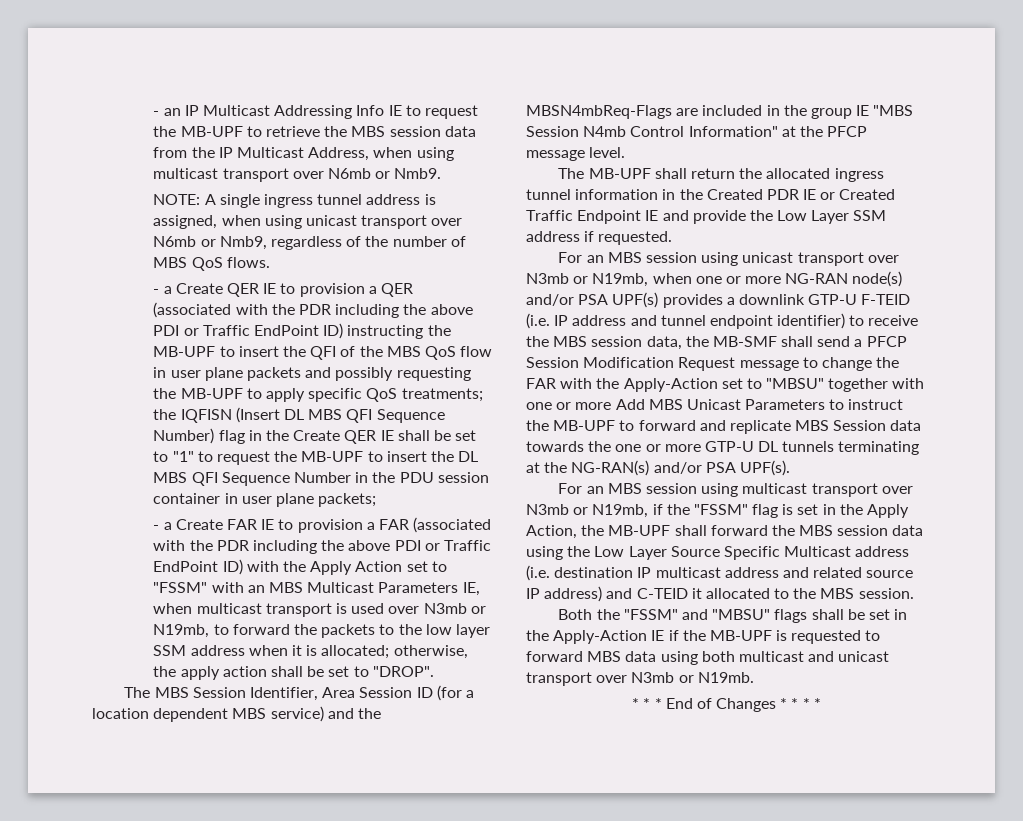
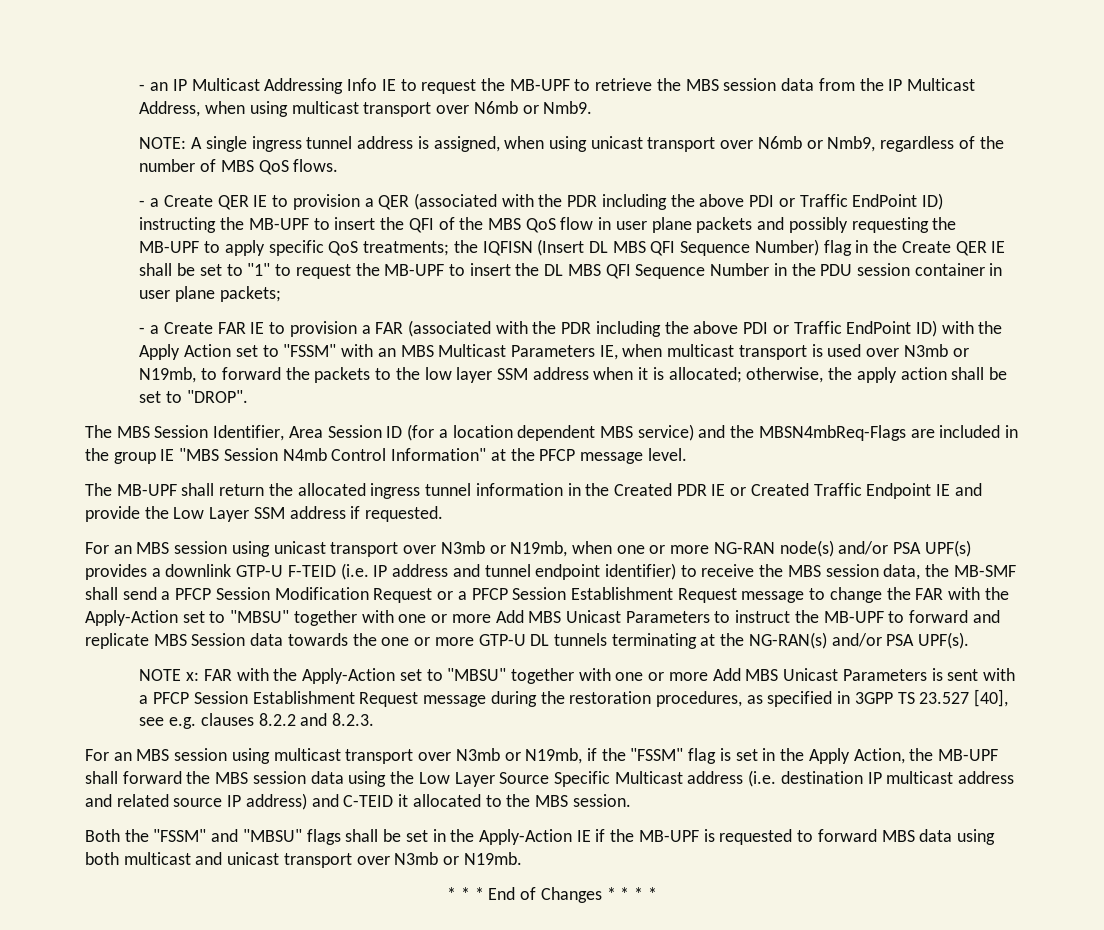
- For an MBS session using unicast transport over N3mb or N19mb, when one or more NG-RAN node(s) and/or PSA UPF(s) provides a downlink GTP-U F-TEID (i.e. IP address and tunnel endpoint identifier) to receive the MBS session data, the MB-SMF shall send a PFCP Session Modification Request message to change the FAR with the Apply-Action set to "MBSU" together with one or more Add MBS Unicast Parameters to instruct the MB-UPF to forward and replicate MBS Session data towards the one or more GTP-U DL tunnels terminating at the NG-RAN(s) and/or PSA UPF(s).
+ For an MBS session using unicast transport over N3mb or N19mb, when one or more NG-RAN node(s) and/or PSA UPF(s) provides a downlink GTP-U F-TEID (i.e. IP address and tunnel endpoint identifier) to receive the MBS session data, the MB-SMF shall send a PFCP Session Modification Request or a PFCP Session Establishment Request message to change the FAR with the Apply-Action set to "MBSU" together with one or more Add MBS Unicast Parameters to instruct the MB-UPF to forward and replicate MBS Session data towards the one or more GTP-U DL tunnels terminating at the NG-RAN(s) and/or PSA UPF(s).
+ NOTE x: FAR with the Apply-Action set to "MBSU" together with one or more Add MBS Unicast Parameters is sent with a PFCP Session Establishment Request message during the restoration procedures, as specified in 3GPP TS 23.527 [40], see e.g. clauses 8.2.2 and 8.2.3.

